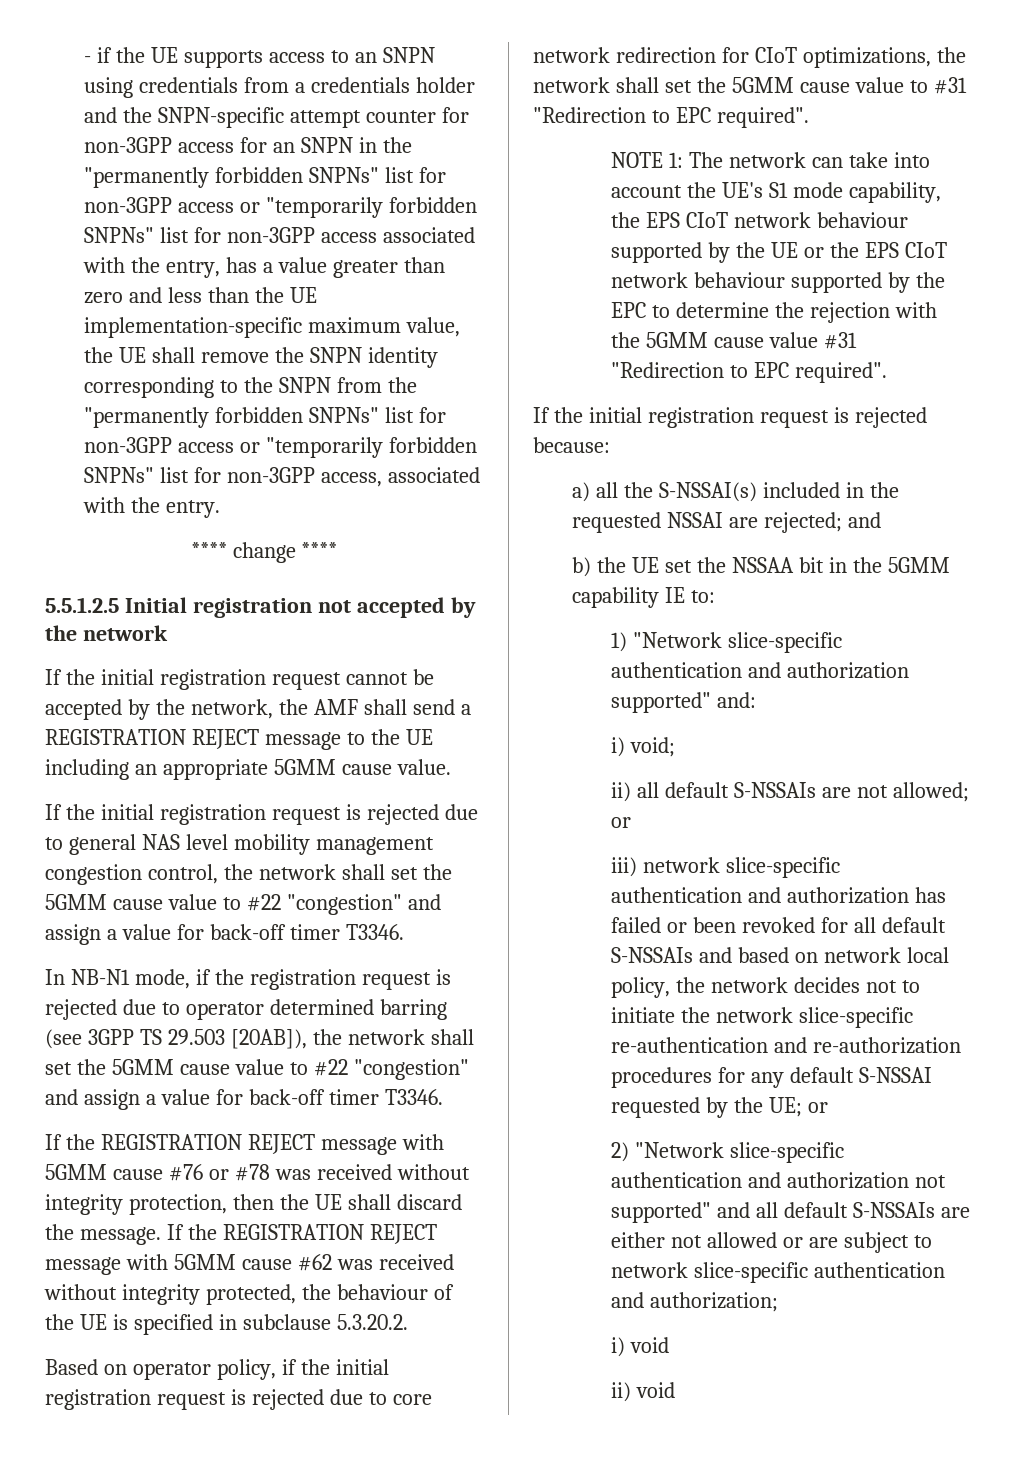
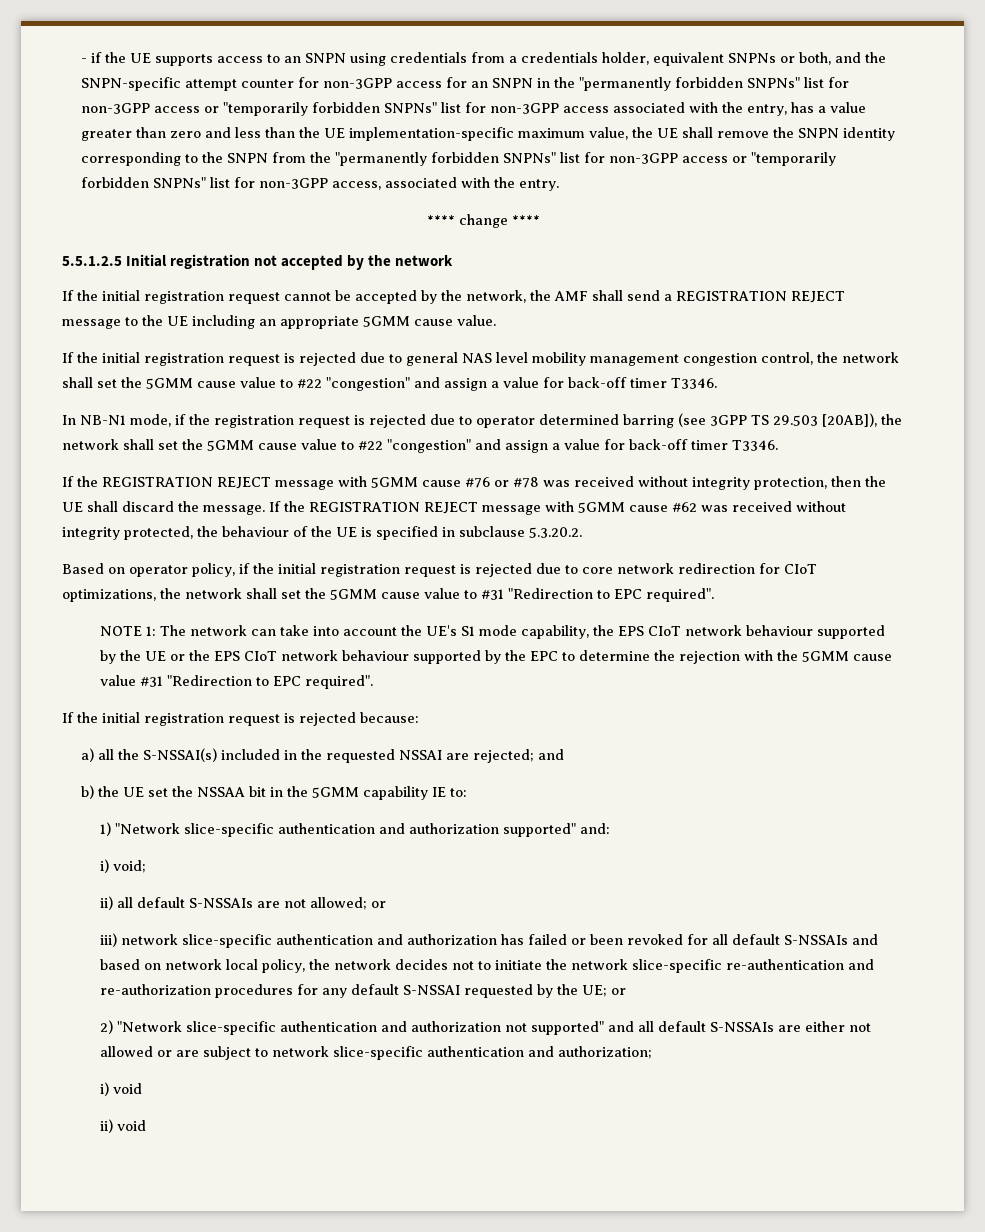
- - if the UE supports access to an SNPN using credentials from a credentials holder and the SNPN-specific attempt counter for non-3GPP access for an SNPN in the "permanently forbidden SNPNs" list for non-3GPP access or "temporarily forbidden SNPNs" list for non-3GPP access associated with the entry, has a value greater than zero and less than the UE implementation-specific maximum value, the UE shall remove the SNPN identity corresponding to the SNPN from the "permanently forbidden SNPNs" list for non-3GPP access or "temporarily forbidden SNPNs" list for non-3GPP access, associated with the entry.
+ - if the UE supports access to an SNPN using credentials from a credentials holder, equivalent SNPNs or both, and the SNPN-specific attempt counter for non-3GPP access for an SNPN in the "permanently forbidden SNPNs" list for non-3GPP access or "temporarily forbidden SNPNs" list for non-3GPP access associated with the entry, has a value greater than zero and less than the UE implementation-specific maximum value, the UE shall remove the SNPN identity corresponding to the SNPN from the "permanently forbidden SNPNs" list for non-3GPP access or "temporarily forbidden SNPNs" list for non-3GPP access, associated with the entry.

